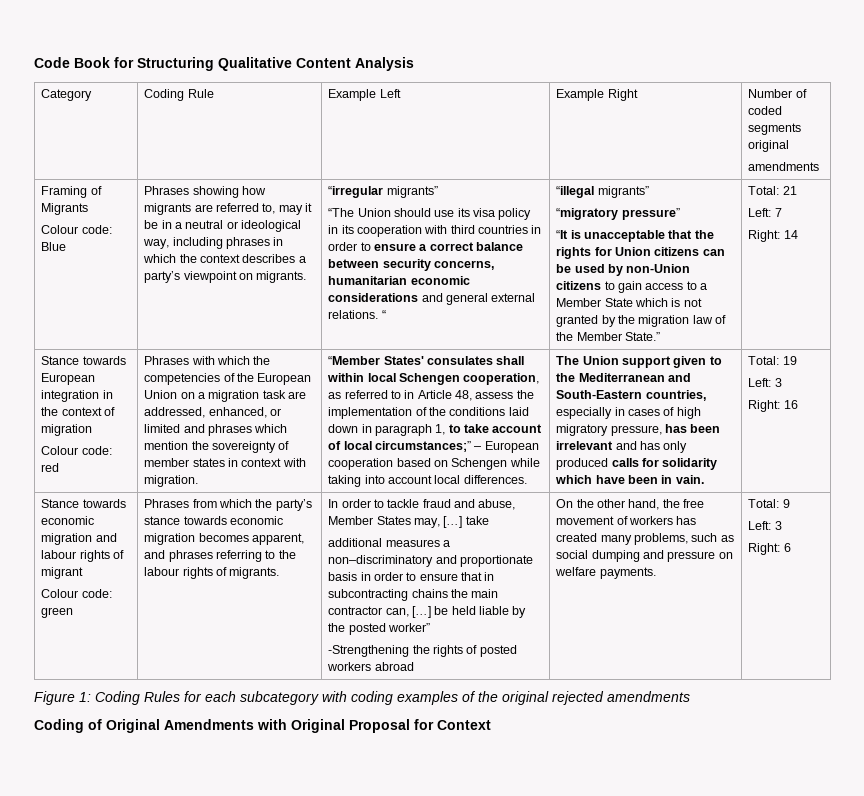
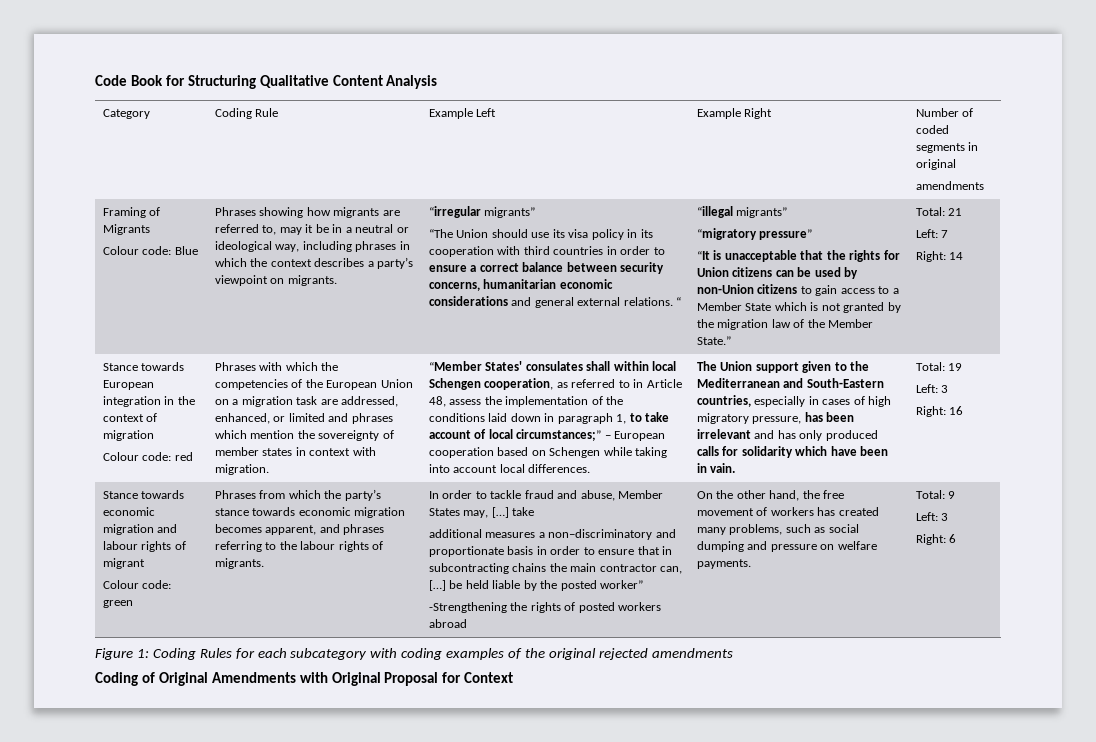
- Category | Coding Rule | Example Left | Example Right | Number of coded segments original
+ Category | Coding Rule | Example Left | Example Right | Number of coded segments in original

